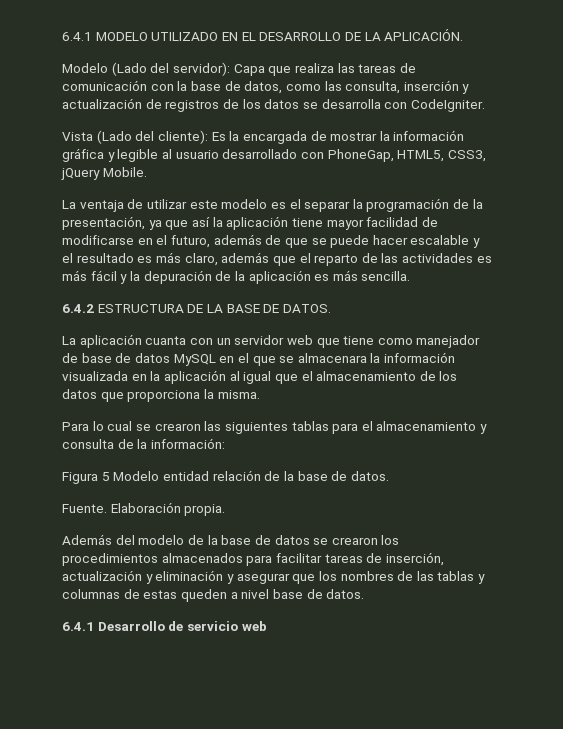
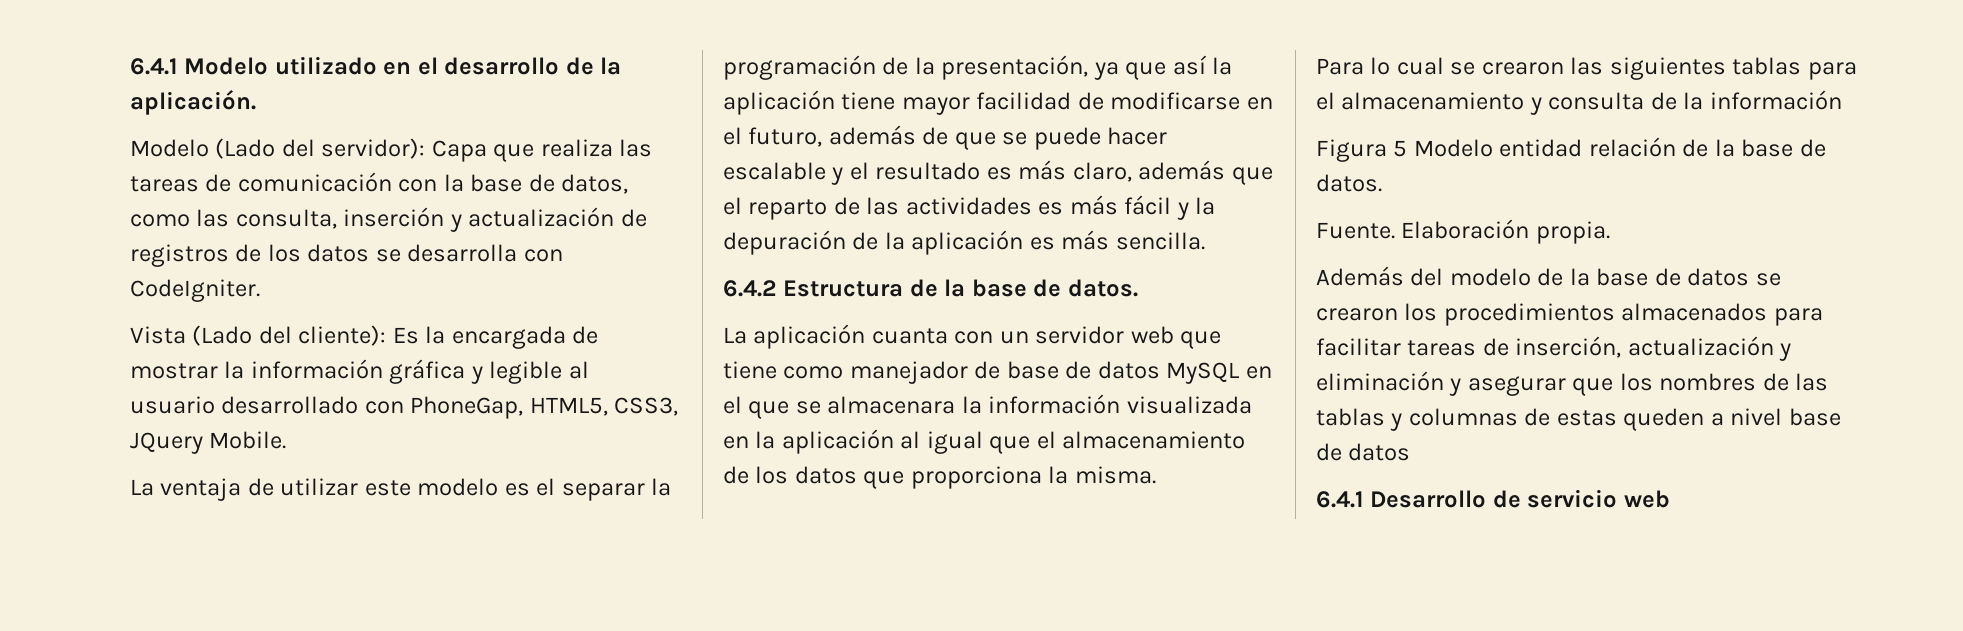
- 6.4.1 MODELO UTILIZADO EN EL DESARROLLO DE LA APLICACIÓN.
+ 6.4.1 Modelo utilizado en el desarrollo de la aplicación.
- Vista (Lado del cliente): Es la encargada de mostrar la información gráfica y legible al usuario desarrollado con PhoneGap, HTML5, CSS3, jQuery Mobile.
+ Vista (Lado del cliente): Es la encargada de mostrar la información gráfica y legible al usuario desarrollado con PhoneGap, HTML5, CSS3, JQuery Mobile.
- 6.4.2 ESTRUCTURA DE LA BASE DE DATOS.
+ 6.4.2 Estructura de la base de datos.
- Para lo cual se crearon las siguientes tablas para el almacenamiento y consulta de la información:
+ Para lo cual se crearon las siguientes tablas para el almacenamiento y consulta de la información
- Además del modelo de la base de datos se crearon los procedimientos almacenados para facilitar tareas de inserción, actualización y eliminación y asegurar que los nombres de las tablas y columnas de estas queden a nivel base de datos.
+ Además del modelo de la base de datos se crearon los procedimientos almacenados para facilitar tareas de inserción, actualización y eliminación y asegurar que los nombres de las tablas y columnas de estas queden a nivel base de datos

